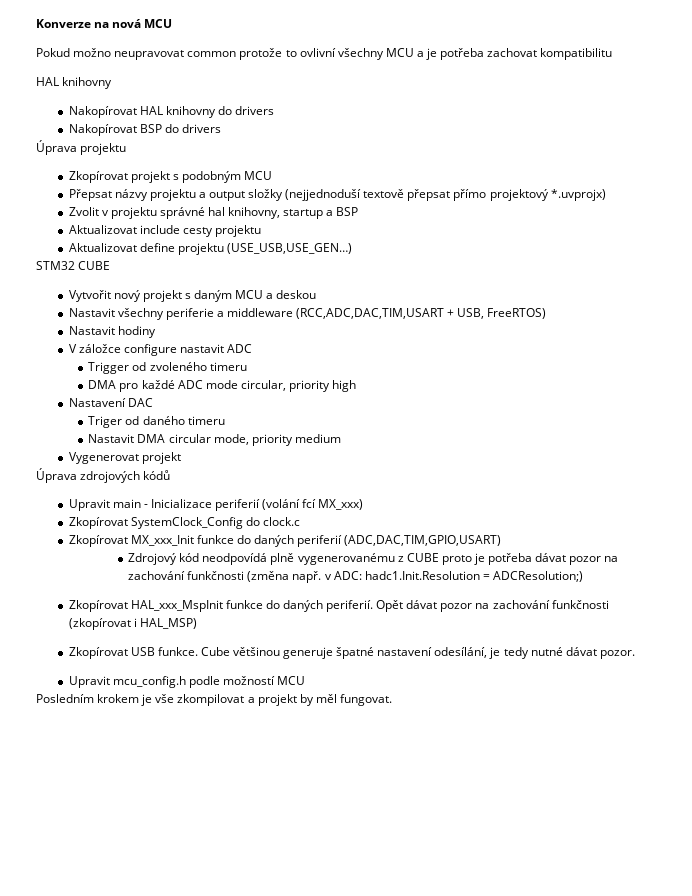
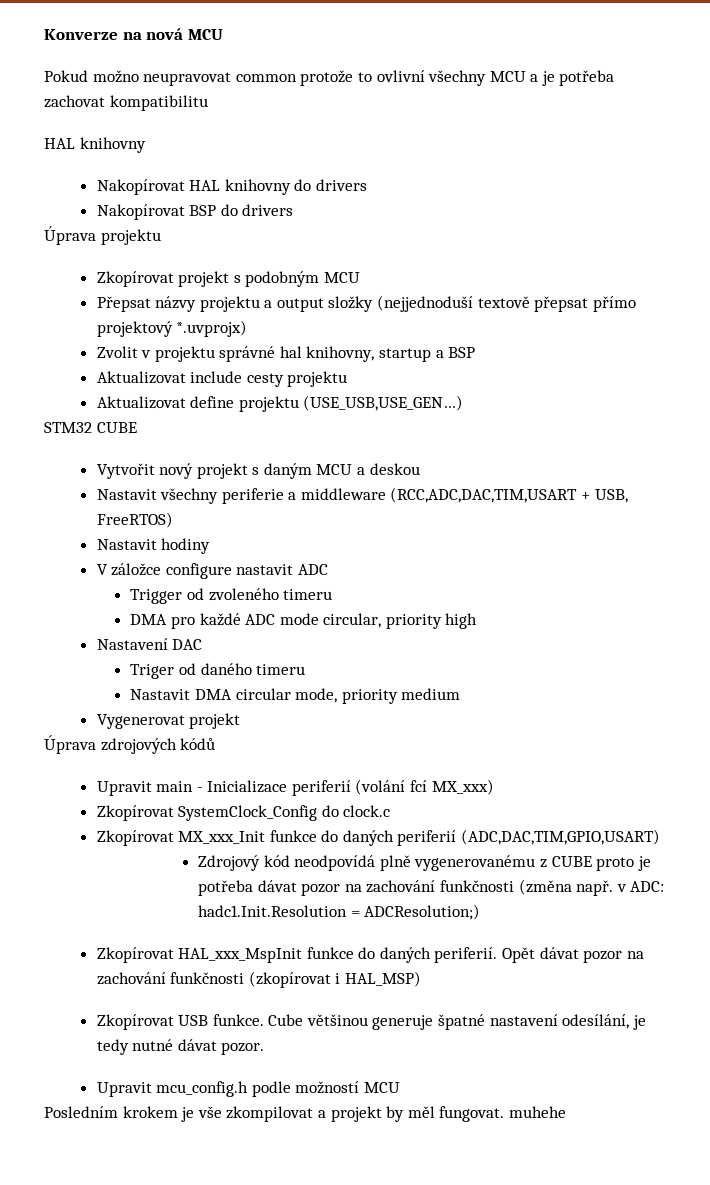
- Posledním krokem je vše zkompilovat a projekt by měl fungovat.
+ Posledním krokem je vše zkompilovat a projekt by měl fungovat. muhehe

